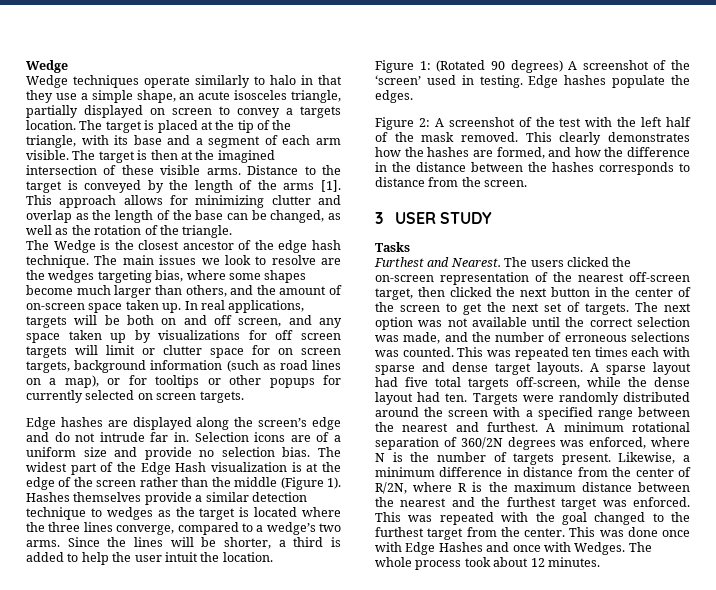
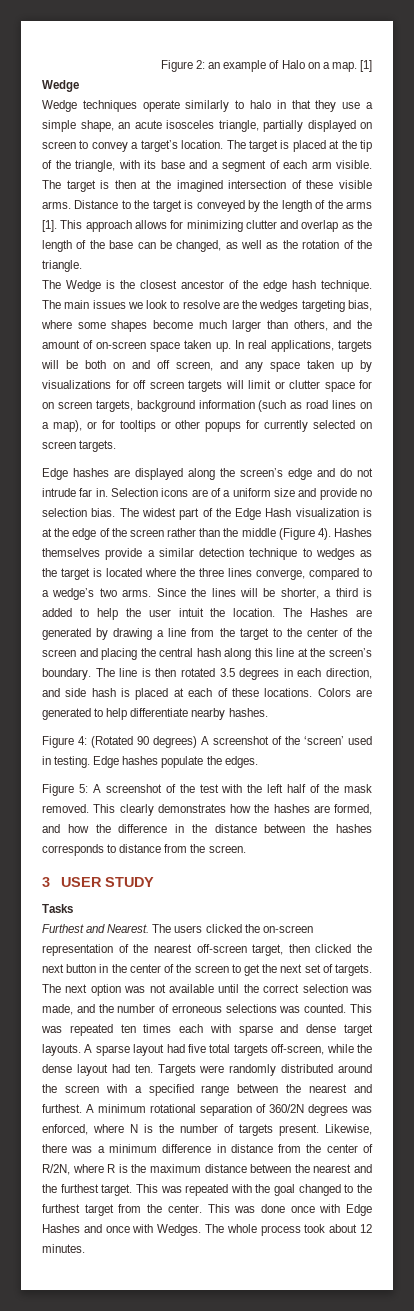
+ Figure 2: an example of Halo on a map. [1]
- Wedge techniques operate similarly to halo in that they use a simple shape, an acute isosceles triangle, partially displayed on screen to convey a targets location.
+ Wedge techniques operate similarly to halo in that they use a simple shape, an acute isosceles triangle, partially displayed on screen to convey a target’s location.
- The widest part of the Edge Hash visualization is at the edge of the screen rather than the middle (Figure 1).
+ The widest part of the Edge Hash visualization is at the edge of the screen rather than the middle (Figure 4).
- Since the lines will be shorter, a third is added to help the user intuit the location.
- Figure 1: (Rotated 90 degrees) A screenshot of the ‘screen’ used in testing.
+ Since the lines will be shorter, a third is added to help the user intuit the location. The Hashes are generated by drawing a line from the target to the center of the screen and placing the central hash along this line at the screen’s boundary. The line is then rotated 3.5 degrees in each direction, and side hash is placed at each of these locations. Colors are generated to help differentiate nearby hashes.
+ Figure 4: (Rotated 90 degrees) A screenshot of the ‘screen’ used in testing.
- Figure 2: A screenshot of the test with the left half of the mask removed.
+ Figure 5: A screenshot of the test with the left half of the mask removed.
- Likewise, a minimum difference in distance from the center of R/2N, where R is the maximum distance between the nearest and the furthest target was enforced.
+ Likewise, there was a minimum difference in distance from the center of R/2N, where R is the maximum distance between the nearest and the furthest target.

